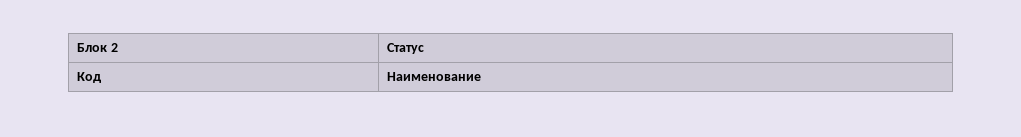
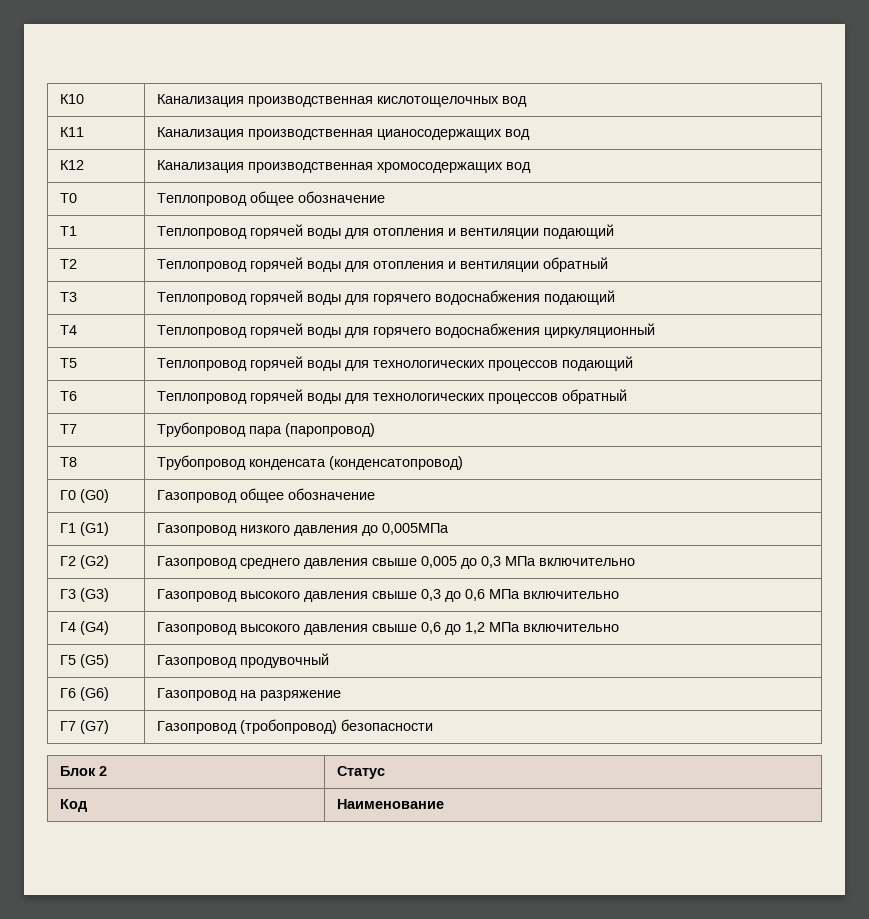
+ К10 | Канализация производственная кислотощелочных вод
+ К11 | Канализация производственная цианосодержащих вод
+ К12 | Канализация производственная хромосодержащих вод
+ Т0 | Теплопровод общее обозначение
+ Т1 | Теплопровод горячей воды для отопления и вентиляции подающий
+ Т2 | Теплопровод горячей воды для отопления и вентиляции обратный
+ Т3 | Теплопровод горячей воды для горячего водоснабжения подающий
+ Т4 | Теплопровод горячей воды для горячего водоснабжения циркуляционный
+ Т5 | Теплопровод горячей воды для технологических процессов подающий
+ Т6 | Теплопровод горячей воды для технологических процессов обратный
+ Т7 | Трубопровод пара (паропровод)
+ Т8 | Трубопровод конденсата (конденсатопровод)
+ Г0 (G0) | Газопровод общее обозначение
+ Г1 (G1) | Газопровод низкого давления до 0,005МПа
+ Г2 (G2) | Газопровод среднего давления свыше 0,005 до 0,3 МПа включительно
+ Г3 (G3) | Газопровод высокого давления свыше 0,3 до 0,6 МПа включительно
+ Г4 (G4) | Газопровод высокого давления свыше 0,6 до 1,2 МПа включительно
+ Г5 (G5) | Газопровод продувочный
+ Г6 (G6) | Газопровод на разряжение
+ Г7 (G7) | Газопровод (тробопровод) безопасности

